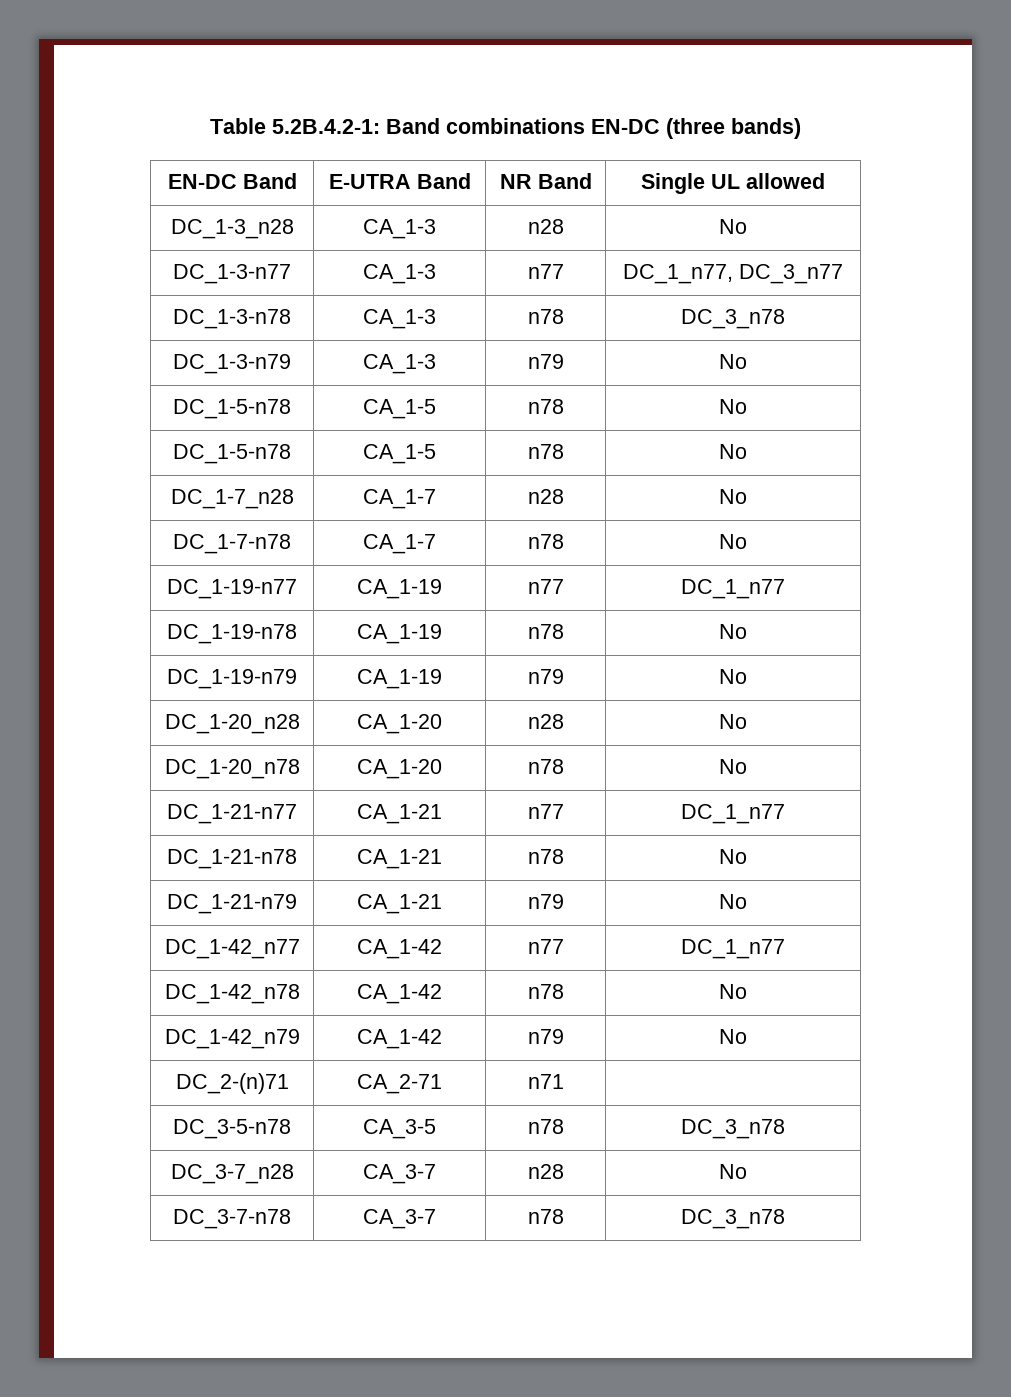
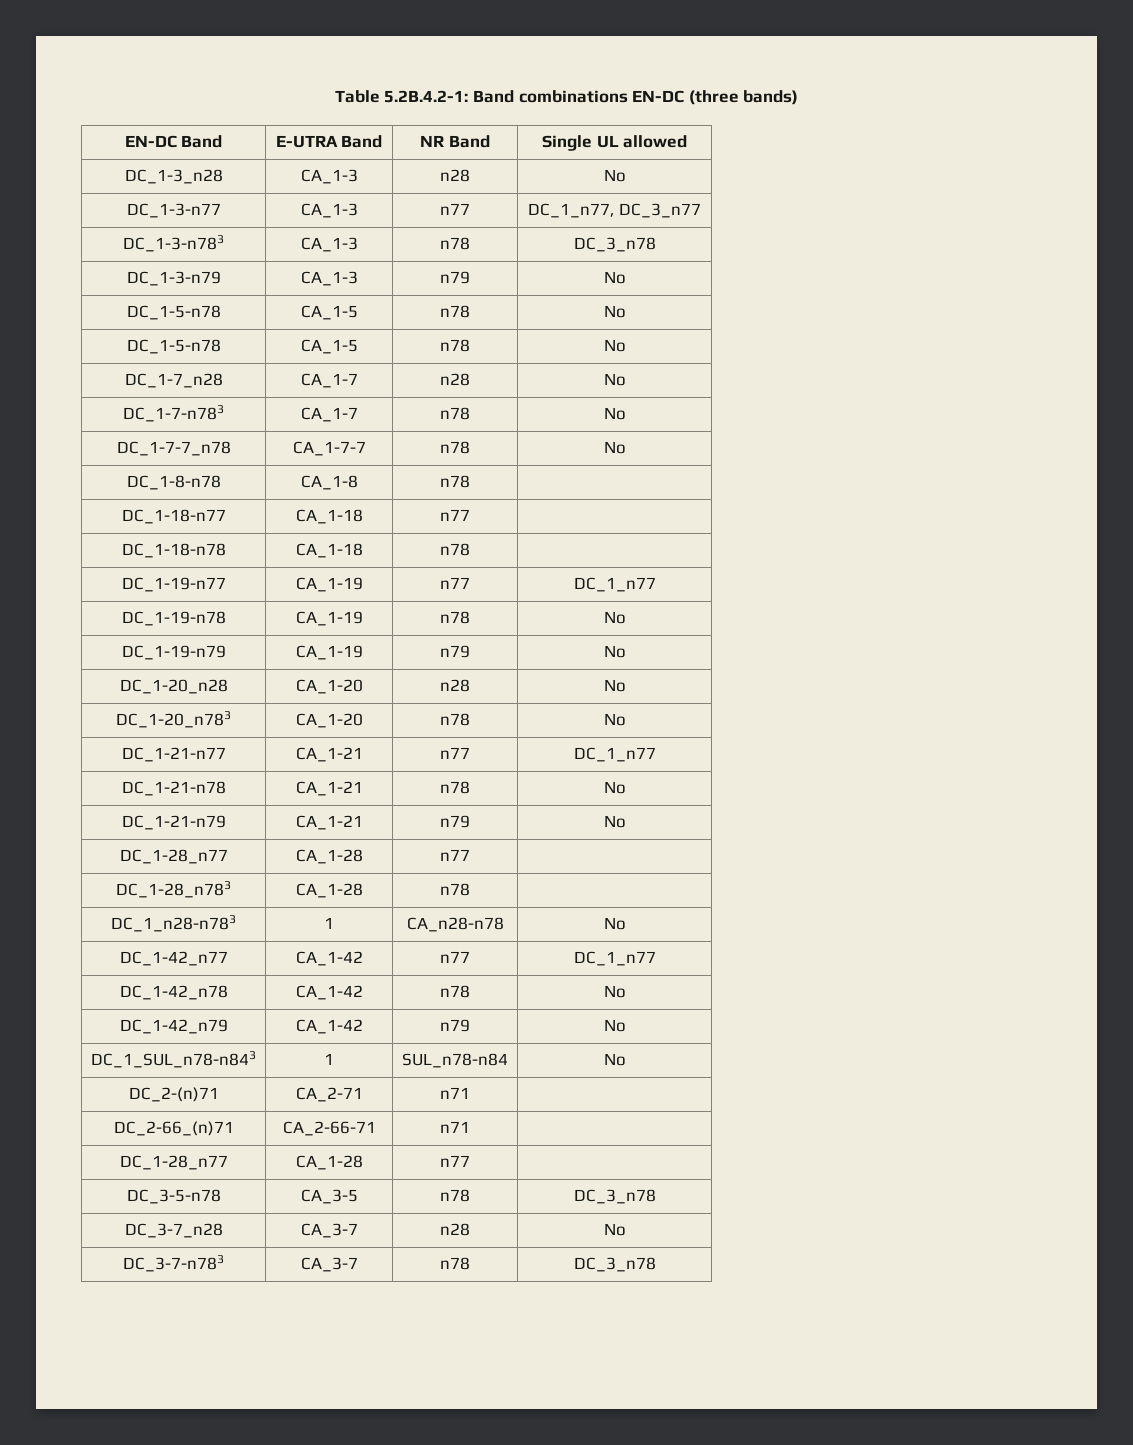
- DC_1-3-n78 | CA_1-3 | n78 | DC_3_n78
+ DC_1-3-n783 | CA_1-3 | n78 | DC_3_n78
- DC_1-7-n78 | CA_1-7 | n78 | No
+ DC_1-7-n783 | CA_1-7 | n78 | No
+ DC_1-7-7_n78 | CA_1-7-7 | n78 | No
+ DC_1-8-n78 | CA_1-8 | n78 |
+ DC_1-18-n77 | CA_1-18 | n77 |
+ DC_1-18-n78 | CA_1-18 | n78 |
- DC_1-20_n78 | CA_1-20 | n78 | No
+ DC_1-20_n783 | CA_1-20 | n78 | No
  DC_1-21-n79 | CA_1-21 | n79 | No
+ DC_1-28_n77 | CA_1-28 | n77 |
+ DC_1-28_n783 | CA_1-28 | n78 |
+ DC_1_n28-n783 | 1 | CA_n28-n78 | No
+ DC_1_SUL_n78-n843 | 1 | SUL_n78-n84 | No
+ DC_2-66_(n)71 | CA_2-66-71 | n71 |
+ DC_1-28_n77 | CA_1-28 | n77 |
- DC_3-7-n78 | CA_3-7 | n78 | DC_3_n78
+ DC_3-7-n783 | CA_3-7 | n78 | DC_3_n78

